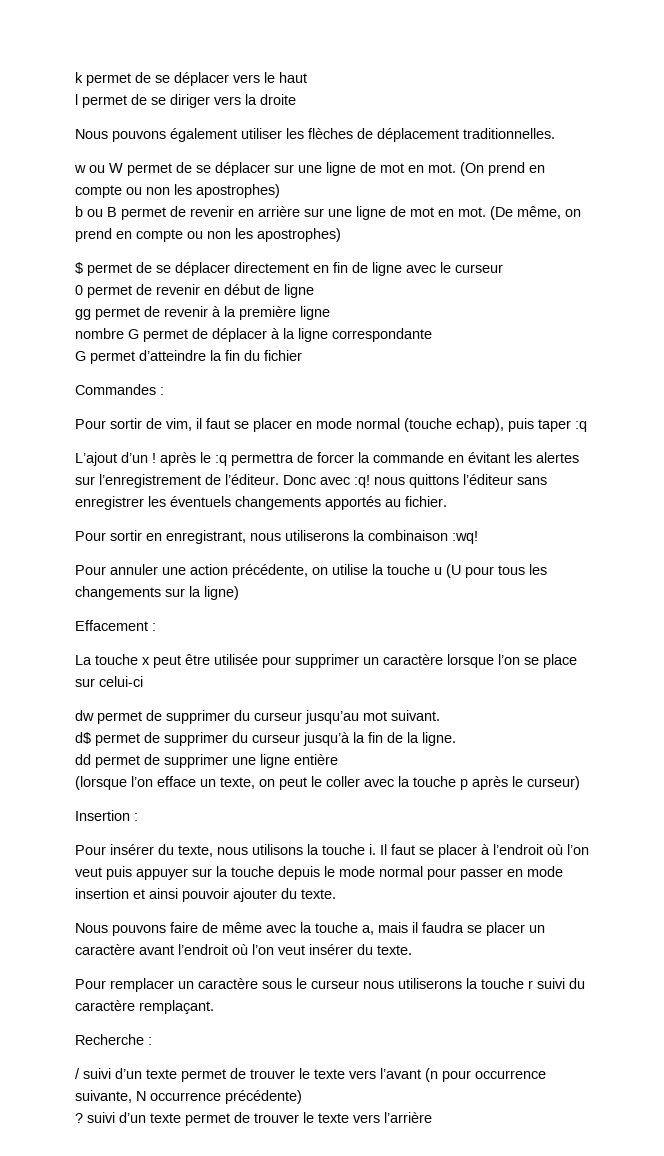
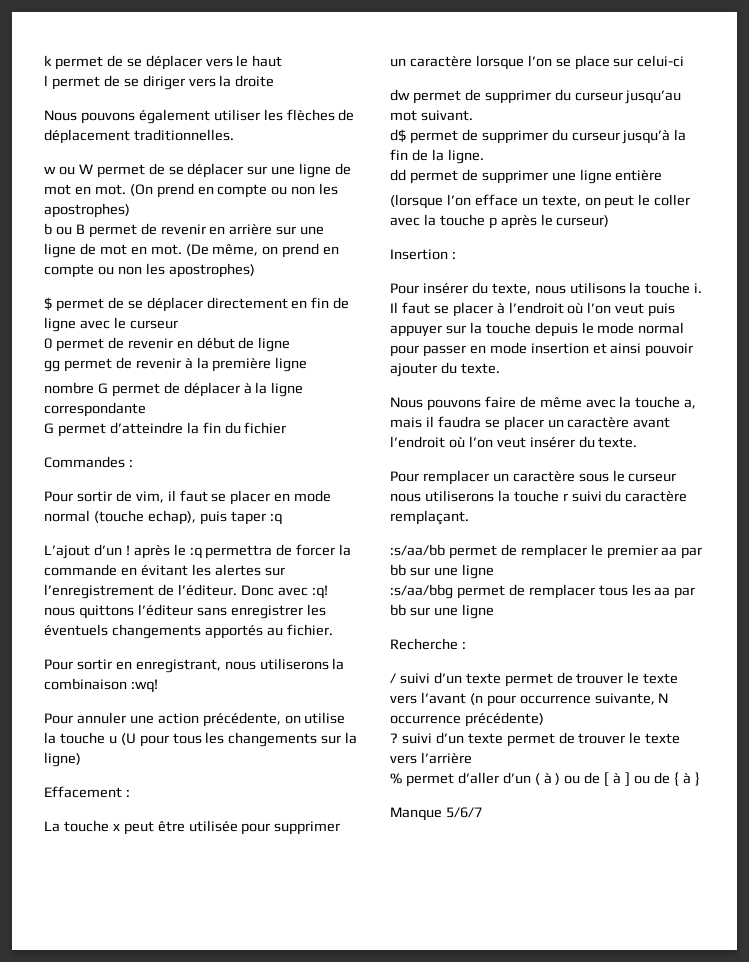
+ :s/aa/bb permet de remplacer le premier aa par bb sur une ligne
+ :s/aa/bbg permet de remplacer tous les aa par bb sur une ligne
+ % permet d’aller d’un ( à ) ou de [ à ] ou de { à }
+ Manque 5/6/7

